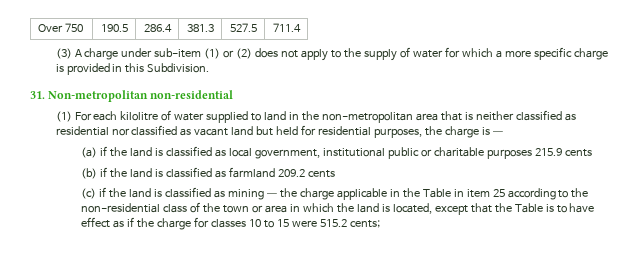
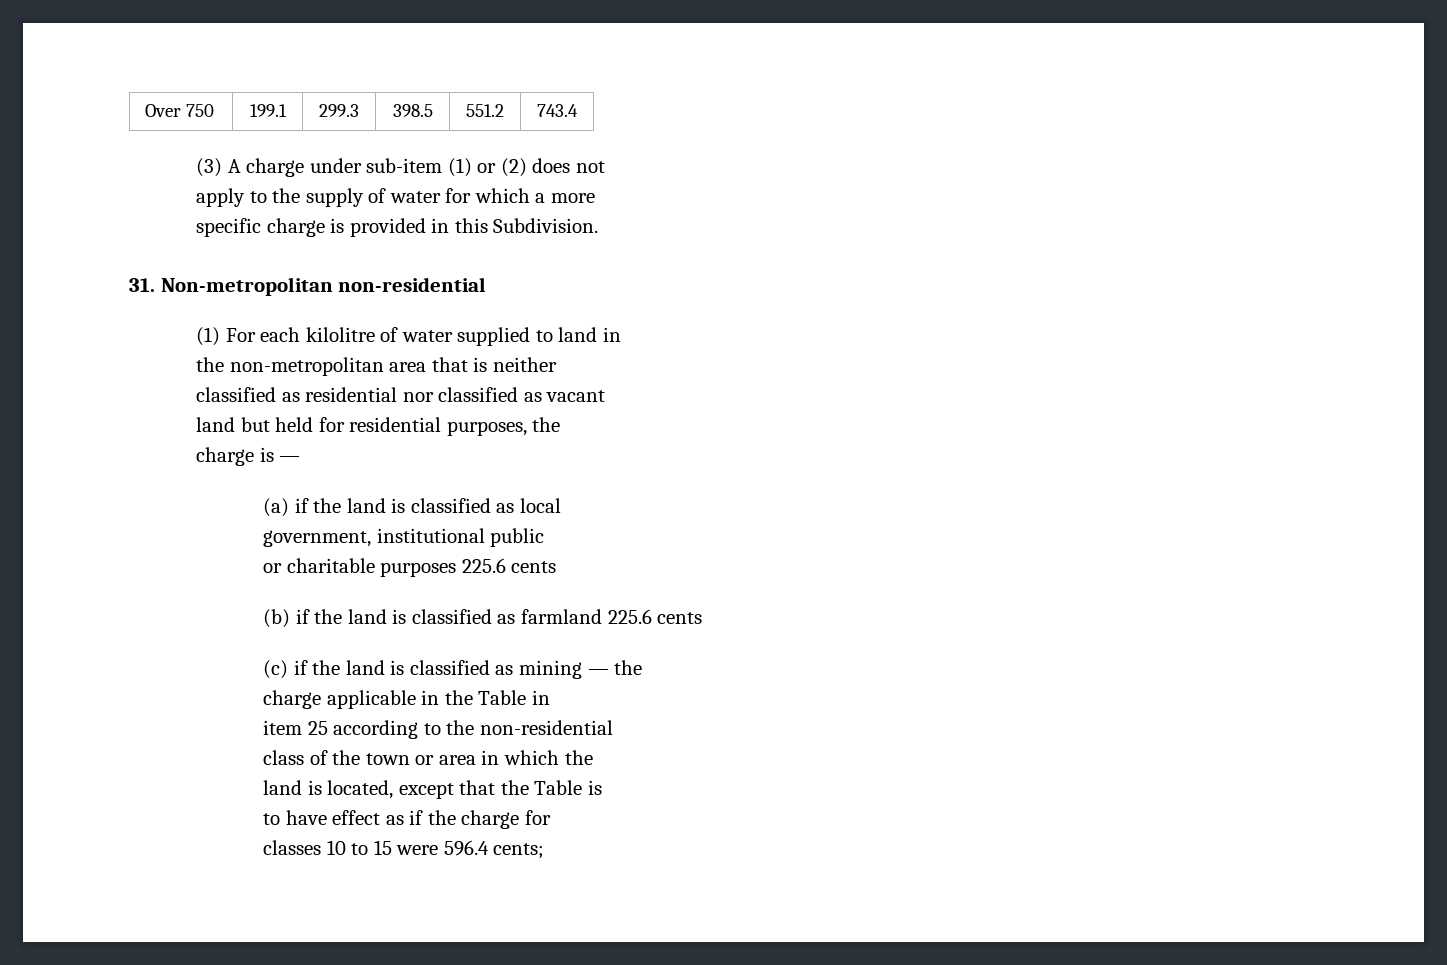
- Over 750 | 190.5 | 286.4 | 381.3 | 527.5 | 711.4
+ Over 750 | 199.1 | 299.3 | 398.5 | 551.2 | 743.4
- (3) A charge under sub-item (1) or (2) does not apply to the supply of water for which a more specific charge is provided in this Subdivision.
+ (3) A charge under sub-item (1) or (2) does not
+ apply to the supply of water for which a more
+ specific charge is provided in this Subdivision.
- (1) For each kilolitre of water supplied to land in the non-metropolitan area that is neither classified as residential nor classified as vacant land but held for residential purposes, the charge is —
+ (1) For each kilolitre of water supplied to land in
+ the non-metropolitan area that is neither
+ classified as residential nor classified as vacant
+ land but held for residential purposes, the
+ charge is —
- (a) if the land is classified as local government, institutional public or charitable purposes 215.9 cents
+ (a) if the land is classified as local
+ government, institutional public
+ or charitable purposes 225.6 cents
- (b) if the land is classified as farmland 209.2 cents
+ (b) if the land is classified as farmland 225.6 cents
- (c) if the land is classified as mining — the charge applicable in the Table in item 25 according to the non-residential class of the town or area in which the land is located, except that the Table is to have effect as if the charge for classes 10 to 15 were 515.2 cents;
+ (c) if the land is classified as mining — the
+ charge applicable in the Table in
+ item 25 according to the non-residential
+ class of the town or area in which the
+ land is located, except that the Table is
+ to have effect as if the charge for
+ classes 10 to 15 were 596.4 cents;

